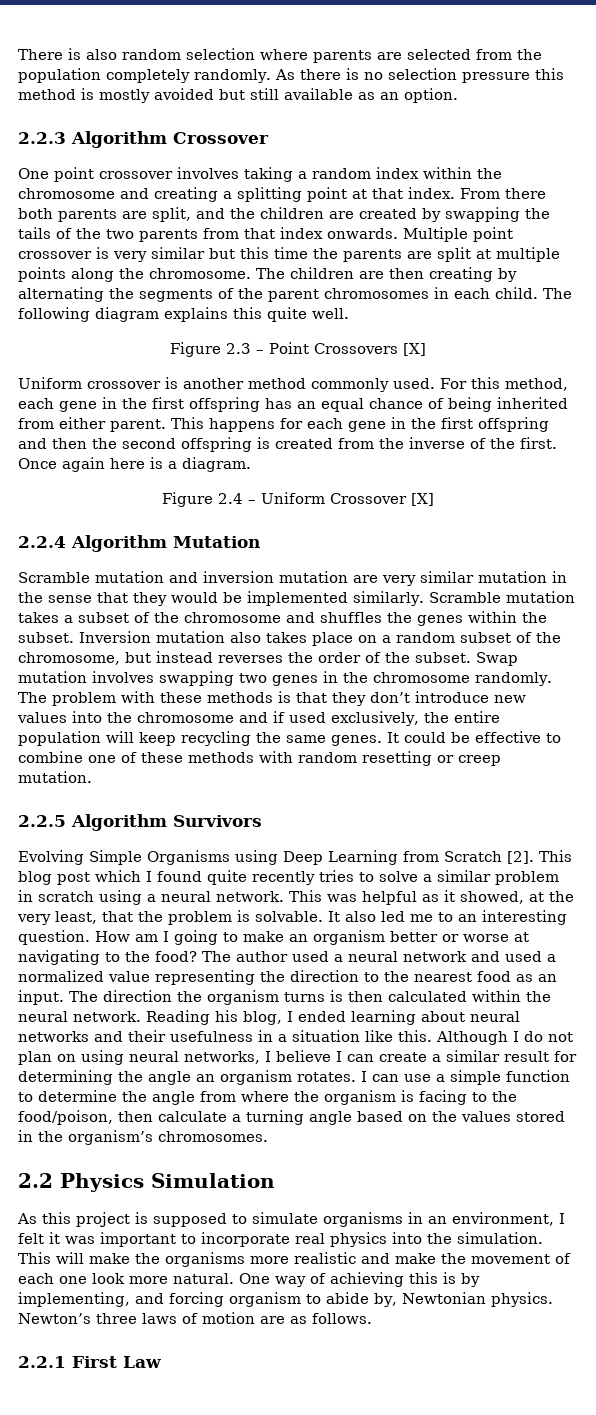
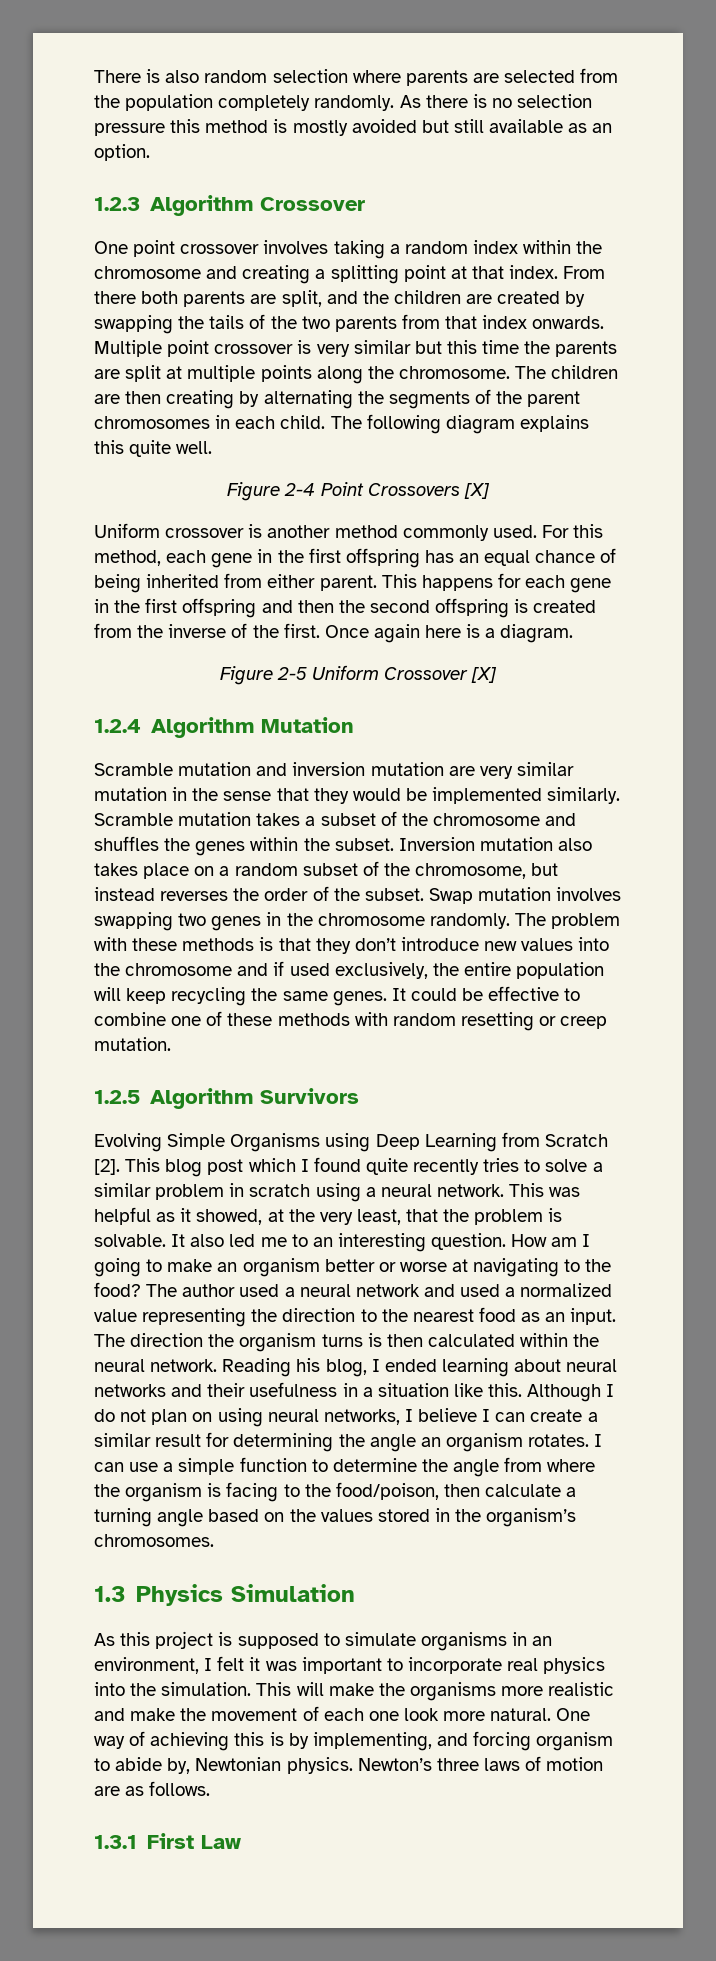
- 2.2.3 Algorithm Crossover
+ 1.2.3 Algorithm Crossover
- Figure 2.3 – Point Crossovers [X]
+ Figure 2-4 Point Crossovers [X]
- Figure 2.4 – Uniform Crossover [X]
+ Figure 2-5 Uniform Crossover [X]
- 2.2.4 Algorithm Mutation
+ 1.2.4 Algorithm Mutation
- 2.2.5 Algorithm Survivors
+ 1.2.5 Algorithm Survivors
- 2.2 Physics Simulation
+ 1.3 Physics Simulation
- 2.2.1 First Law
+ 1.3.1 First Law

